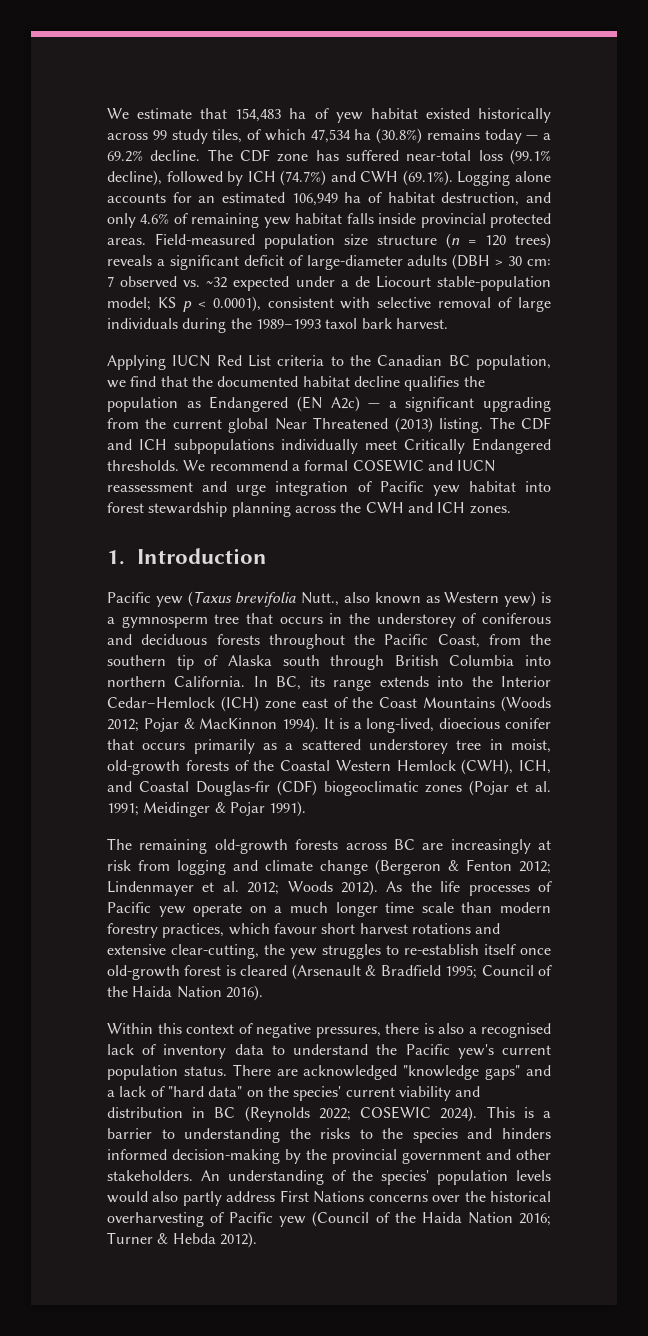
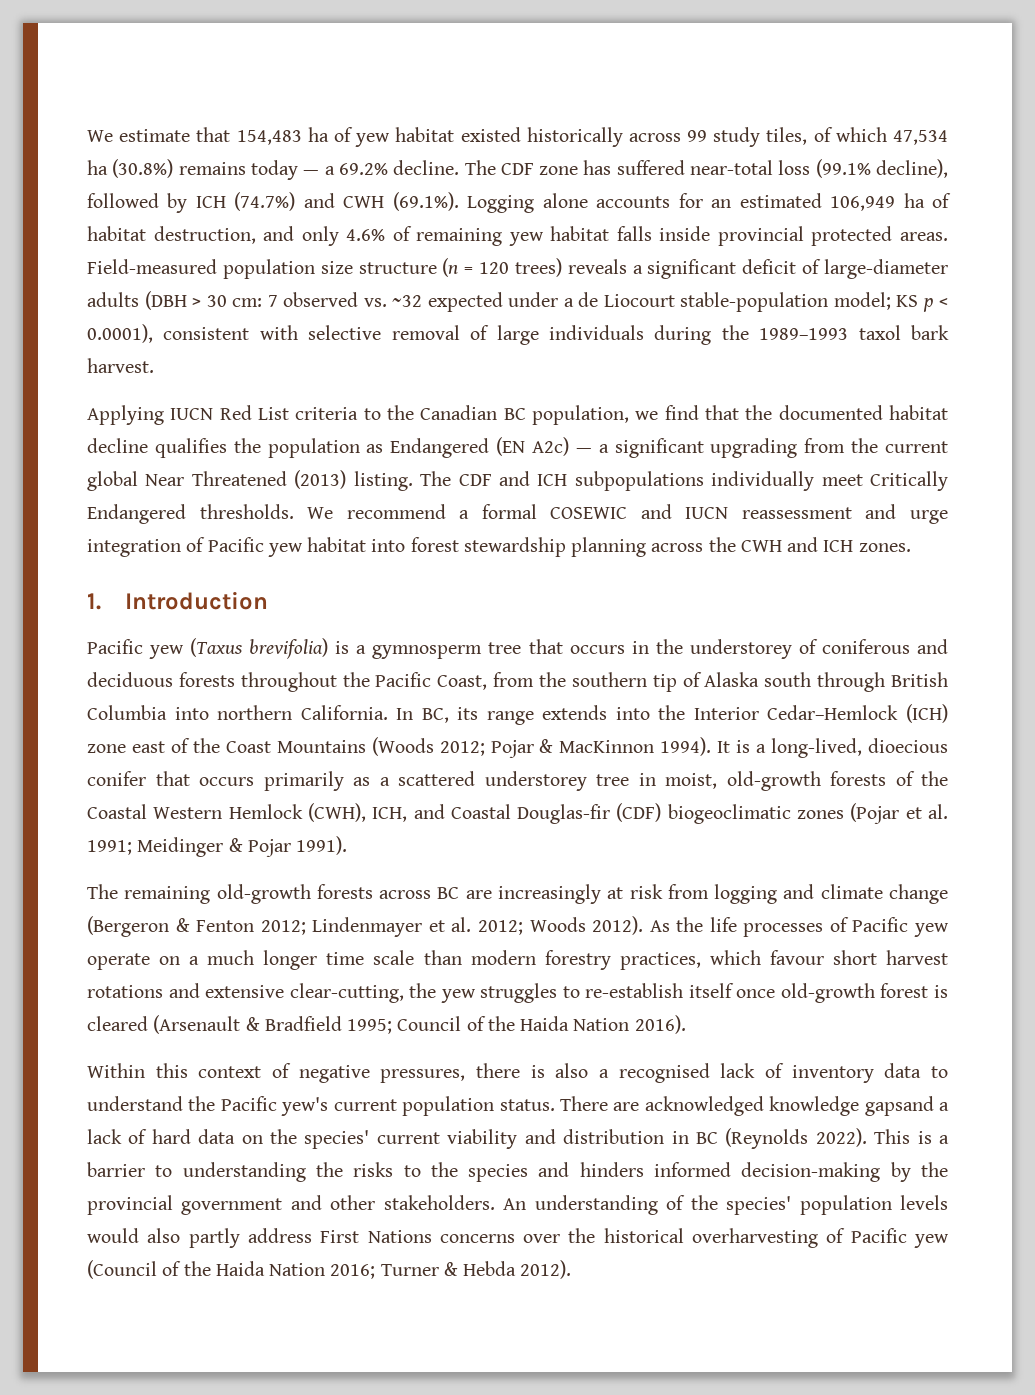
- Pacific yew (Taxus brevifolia Nutt., also known as Western yew) is a gymnosperm tree that occurs in the understorey of coniferous and deciduous forests throughout the Pacific Coast, from the southern tip of Alaska south through British Columbia into northern California.
+ Pacific yew (Taxus brevifolia) is a gymnosperm tree that occurs in the understorey of coniferous and deciduous forests throughout the Pacific Coast, from the southern tip of Alaska south through British Columbia into northern California.
- There are acknowledged "knowledge gaps" and a lack of "hard data" on the species' current viability and distribution in BC (Reynolds 2022; COSEWIC 2024).
+ There are acknowledged knowledge gapsand a lack of hard data on the species' current viability and distribution in BC (Reynolds 2022).

